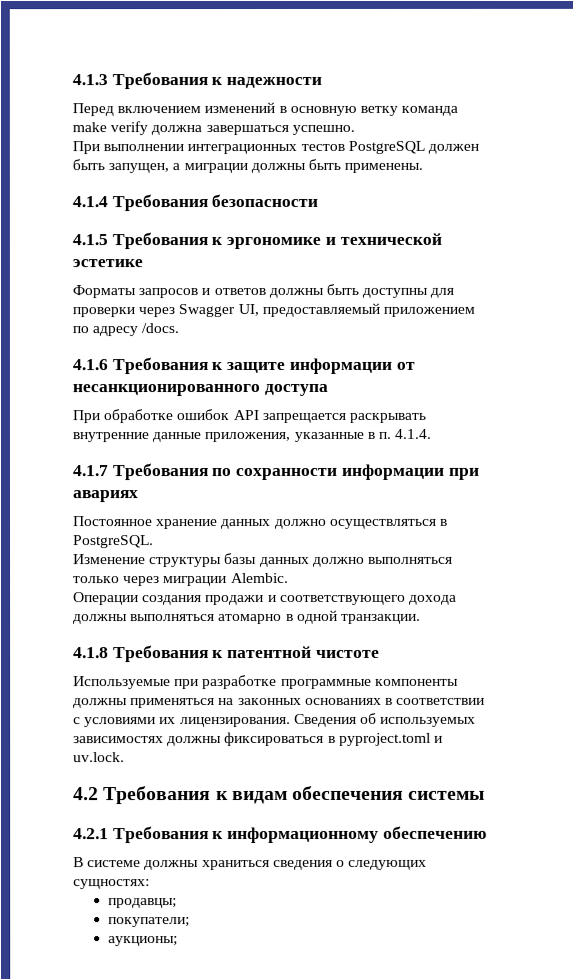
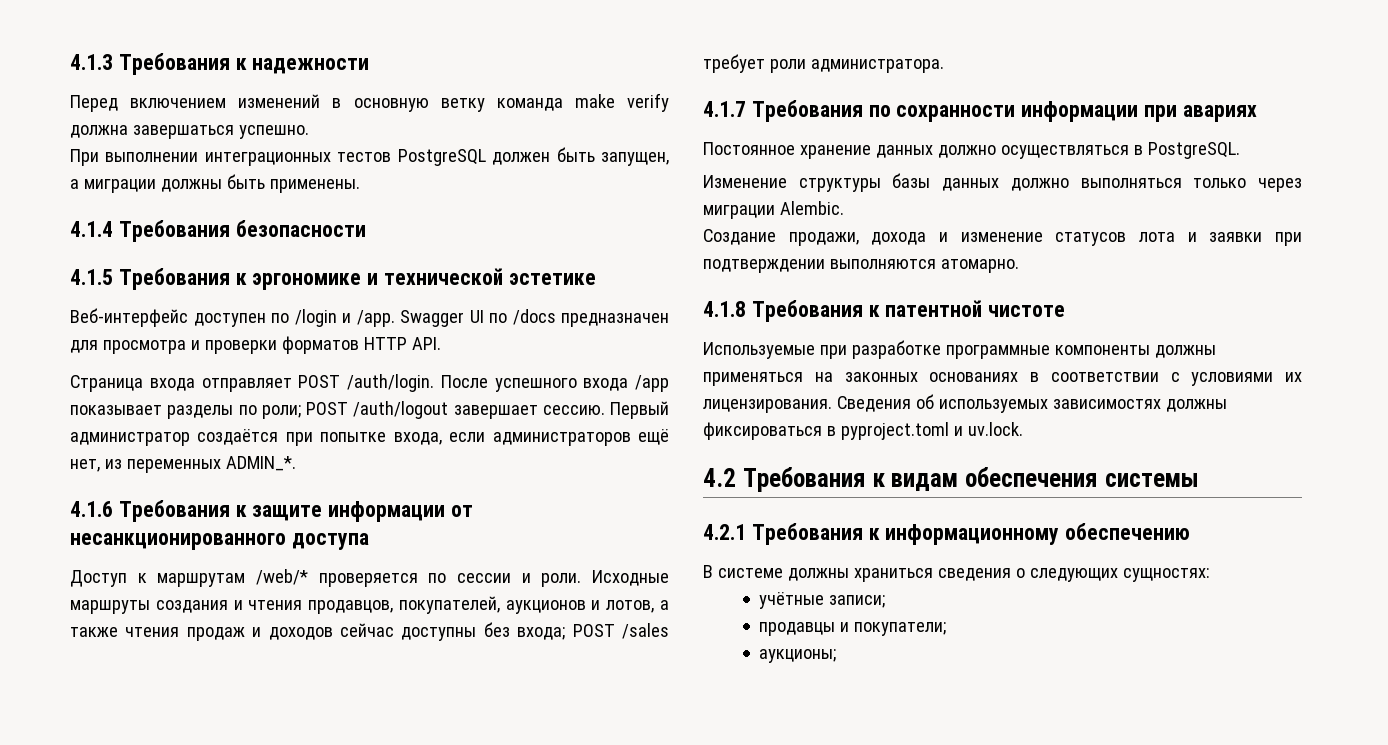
- Форматы запросов и ответов должны быть доступны для проверки через Swagger UI, предоставляемый приложением по адресу /docs.
+ Веб-интерфейс доступен по /login и /app. Swagger UI по /docs предназначен для просмотра и проверки форматов HTTP API.
+ Страница входа отправляет POST /auth/login. После успешного входа /app показывает разделы по роли; POST /auth/logout завершает сессию. Первый администратор создаётся при попытке входа, если администраторов ещё нет, из переменных ADMIN_*.
- При обработке ошибок API запрещается раскрывать внутренние данные приложения, указанные в п. 4.1.4.
+ Доступ к маршрутам /web/* проверяется по сессии и роли. Исходные маршруты создания и чтения продавцов, покупателей, аукционов и лотов, а также чтения продаж и доходов сейчас доступны без входа; POST /sales требует роли администратора.
- Операции создания продажи и соответствующего дохода должны выполняться атомарно в одной транзакции.
+ Создание продажи, дохода и изменение статусов лота и заявки при подтверждении выполняются атомарно.
- продавцы;
- покупатели;
+ учётные записи;
+ продавцы и покупатели;

